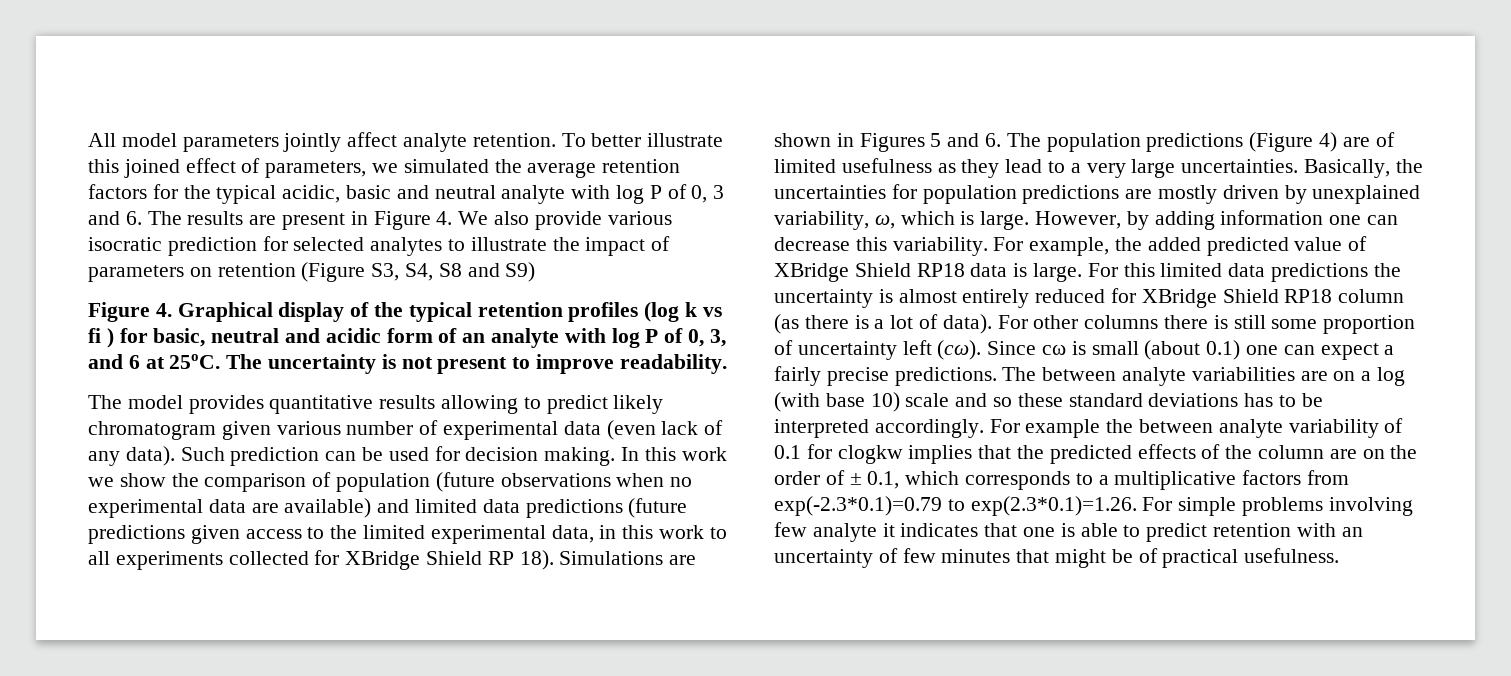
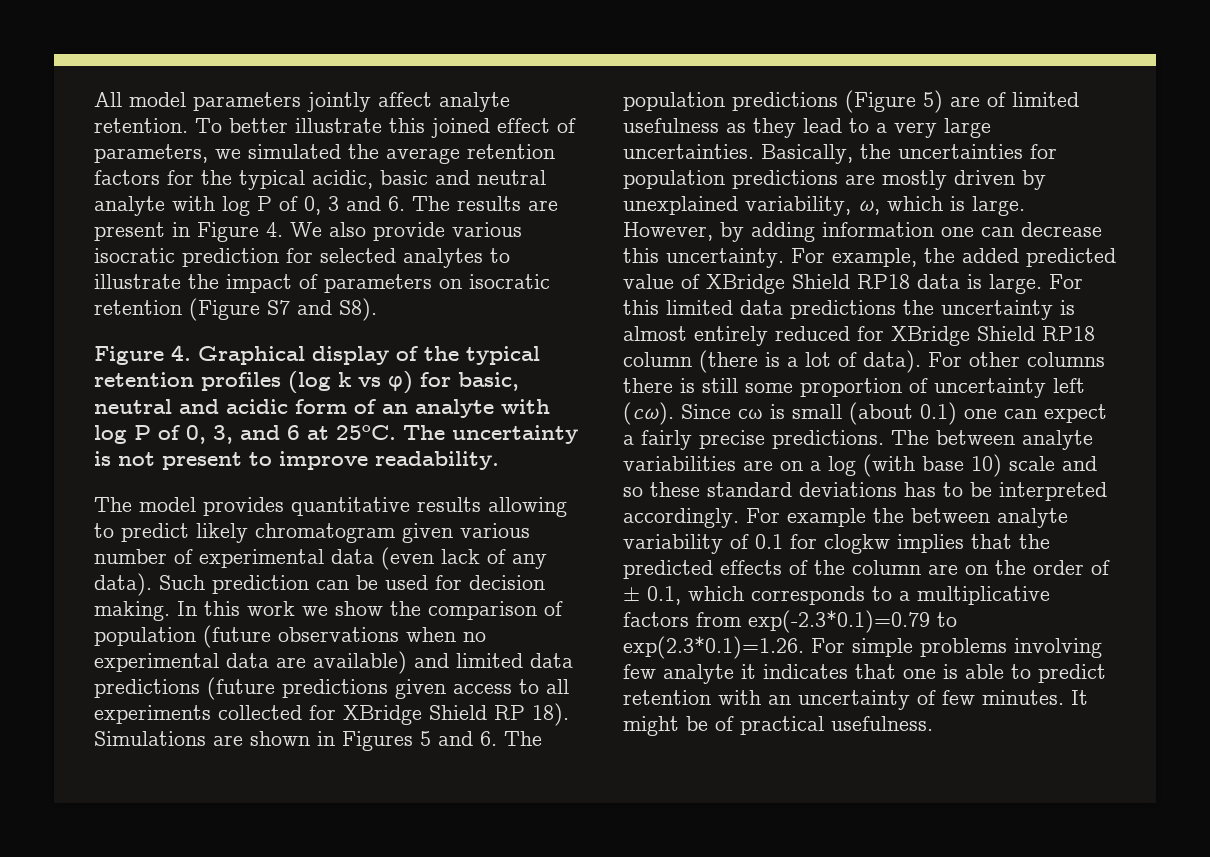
- To better illustrate this joined effect of parameters, we simulated the average retention factors for the typical acidic, basic and neutral analyte with log P of 0, 3 and 6. The results are present in Figure 4. We also provide various isocratic prediction for selected analytes to illustrate the impact of parameters on retention (Figure S3, S4, S8 and S9)
+ To better illustrate this joined effect of parameters, we simulated the average retention factors for the typical acidic, basic and neutral analyte with log P of 0, 3 and 6. The results are present in Figure 4. We also provide various isocratic prediction for selected analytes to illustrate the impact of parameters on isocratic retention (Figure S7 and S8).
- Figure 4. Graphical display of the typical retention profiles (log k vs fi ) for basic, neutral and acidic form of an analyte with log P of 0, 3, and 6 at 25oC.
+ Figure 4. Graphical display of the typical retention profiles (log k vs φ) for basic, neutral and acidic form of an analyte with log P of 0, 3, and 6 at 25oC.
- In this work we show the comparison of population (future observations when no experimental data are available) and limited data predictions (future predictions given access to the limited experimental data, in this work to all experiments collected for XBridge Shield RP 18).
+ In this work we show the comparison of population (future observations when no experimental data are available) and limited data predictions (future predictions given access to all experiments collected for XBridge Shield RP 18).
- Simulations are shown in Figures 5 and 6. The population predictions (Figure 4) are of limited usefulness as they lead to a very large uncertainties.
+ Simulations are shown in Figures 5 and 6. The population predictions (Figure 5) are of limited usefulness as they lead to a very large uncertainties.
- However, by adding information one can decrease this variability.
+ However, by adding information one can decrease this uncertainty.
- For this limited data predictions the uncertainty is almost entirely reduced for XBridge Shield RP18 column (as there is a lot of data).
+ For this limited data predictions the uncertainty is almost entirely reduced for XBridge Shield RP18 column (there is a lot of data).
- For example the between analyte variability of 0.1 for clogkw implies that the predicted effects of the column are on the order of ± 0.1, which corresponds to a multiplicative factors from exp(-2.3*0.1)=0.79 to exp(2.3*0.1)=1.26. For simple problems involving few analyte it indicates that one is able to predict retention with an uncertainty of few minutes that might be of practical usefulness.
+ For example the between analyte variability of 0.1 for clogkw implies that the predicted effects of the column are on the order of ± 0.1, which corresponds to a multiplicative factors from exp(-2.3*0.1)=0.79 to exp(2.3*0.1)=1.26. For simple problems involving few analyte it indicates that one is able to predict retention with an uncertainty of few minutes. It might be of practical usefulness.

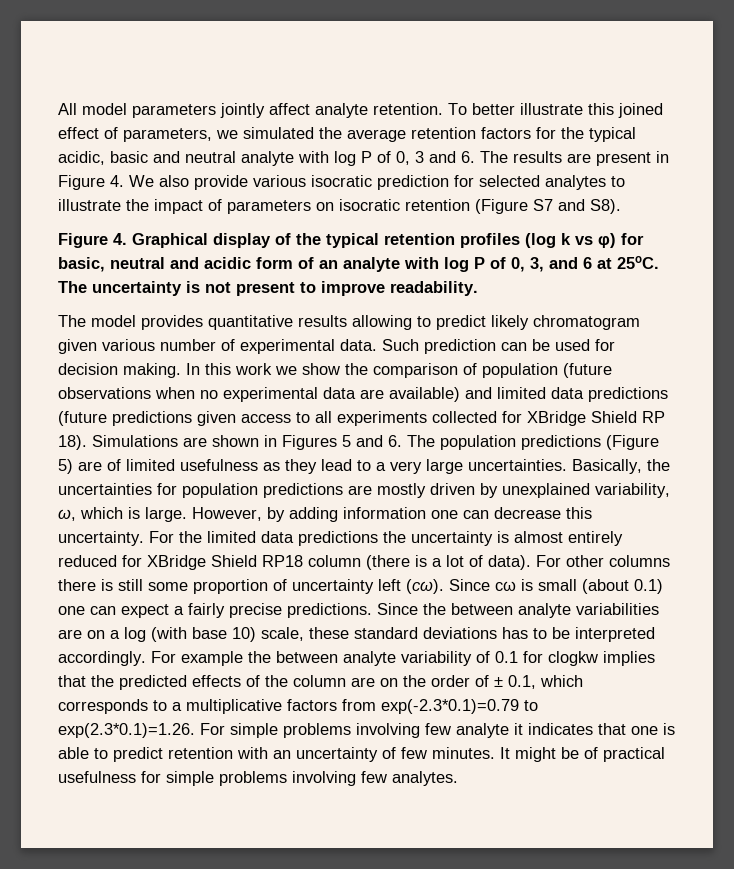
- The model provides quantitative results allowing to predict likely chromatogram given various number of experimental data (even lack of any data).
+ The model provides quantitative results allowing to predict likely chromatogram given various number of experimental data.
- For example, the added predicted value of XBridge Shield RP18 data is large. For this limited data predictions the uncertainty is almost entirely reduced for XBridge Shield RP18 column (there is a lot of data).
+ For the limited data predictions the uncertainty is almost entirely reduced for XBridge Shield RP18 column (there is a lot of data).
- The between analyte variabilities are on a log (with base 10) scale and so these standard deviations has to be interpreted accordingly.
+ Since the between analyte variabilities are on a log (with base 10) scale, these standard deviations has to be interpreted accordingly.
- It might be of practical usefulness.
+ It might be of practical usefulness for simple problems involving few analytes.

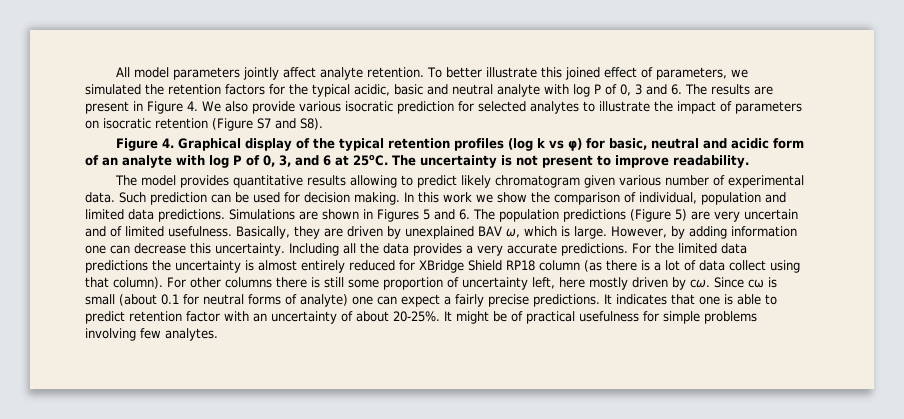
- To better illustrate this joined effect of parameters, we simulated the average retention factors for the typical acidic, basic and neutral analyte with log P of 0, 3 and 6. The results are present in Figure 4. We also provide various isocratic prediction for selected analytes to illustrate the impact of parameters on isocratic retention (Figure S7 and S8).
+ To better illustrate this joined effect of parameters, we simulated the retention factors for the typical acidic, basic and neutral analyte with log P of 0, 3 and 6. The results are present in Figure 4. We also provide various isocratic prediction for selected analytes to illustrate the impact of parameters on isocratic retention (Figure S7 and S8).
- In this work we show the comparison of population (future observations when no experimental data are available) and limited data predictions (future predictions given access to all experiments collected for XBridge Shield RP 18).
+ In this work we show the comparison of individual, population and limited data predictions.
- Simulations are shown in Figures 5 and 6. The population predictions (Figure 5) are of limited usefulness as they lead to a very large uncertainties. Basically, the uncertainties for population predictions are mostly driven by unexplained variability, ω, which is large.
+ Simulations are shown in Figures 5 and 6. The population predictions (Figure 5) are very uncertain and of limited usefulness. Basically, they are driven by unexplained BAV ω, which is large.
+ Including all the data provides a very accurate predictions.
- For the limited data predictions the uncertainty is almost entirely reduced for XBridge Shield RP18 column (there is a lot of data).
+ For the limited data predictions the uncertainty is almost entirely reduced for XBridge Shield RP18 column (as there is a lot of data collect using that column).
- For other columns there is still some proportion of uncertainty left (cω).
+ For other columns there is still some proportion of uncertainty left, here mostly driven by cω.
- Since cω is small (about 0.1) one can expect a fairly precise predictions.
+ Since cω is small (about 0.1 for neutral forms of analyte) one can expect a fairly precise predictions.
- Since the between analyte variabilities are on a log (with base 10) scale, these standard deviations has to be interpreted accordingly. For example the between analyte variability of 0.1 for clogkw implies that the predicted effects of the column are on the order of ± 0.1, which corresponds to a multiplicative factors from exp(-2.3*0.1)=0.79 to exp(2.3*0.1)=1.26. For simple problems involving few analyte it indicates that one is able to predict retention with an uncertainty of few minutes.
+ It indicates that one is able to predict retention factor with an uncertainty of about 20-25%.

